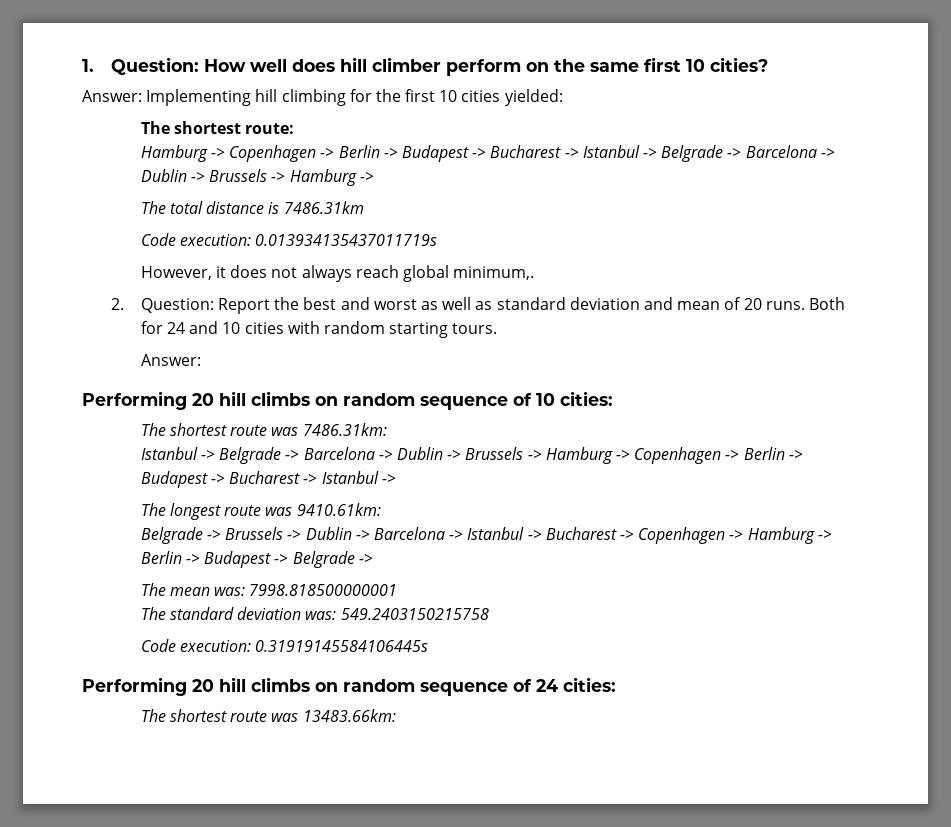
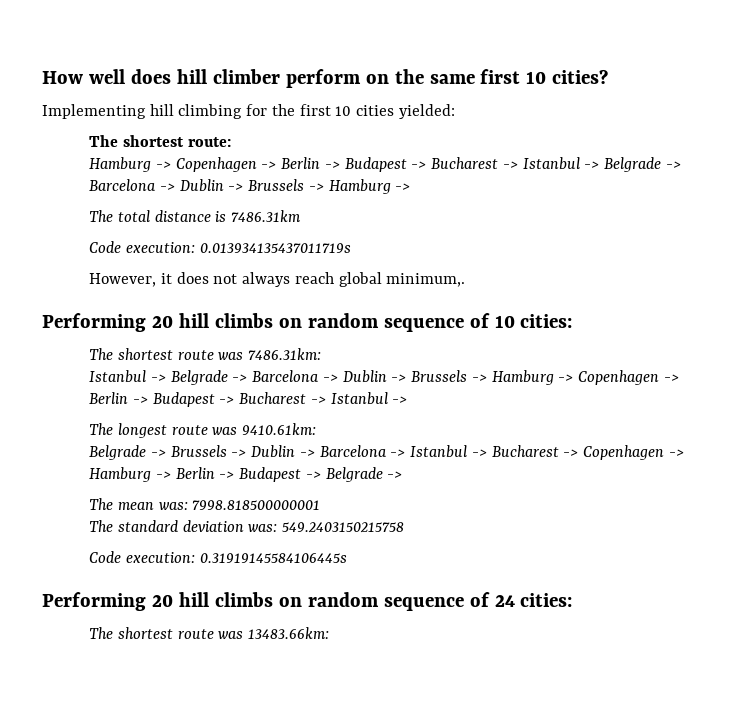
- 1. Question: How well does hill climber perform on the same first 10 cities?
+ How well does hill climber perform on the same first 10 cities?
- Answer: Implementing hill climbing for the first 10 cities yielded:
+ Implementing hill climbing for the first 10 cities yielded:
- 2. Question: Report the best and worst as well as standard deviation and mean of 20 runs. Both for 24 and 10 cities with random starting tours.
- Answer:

